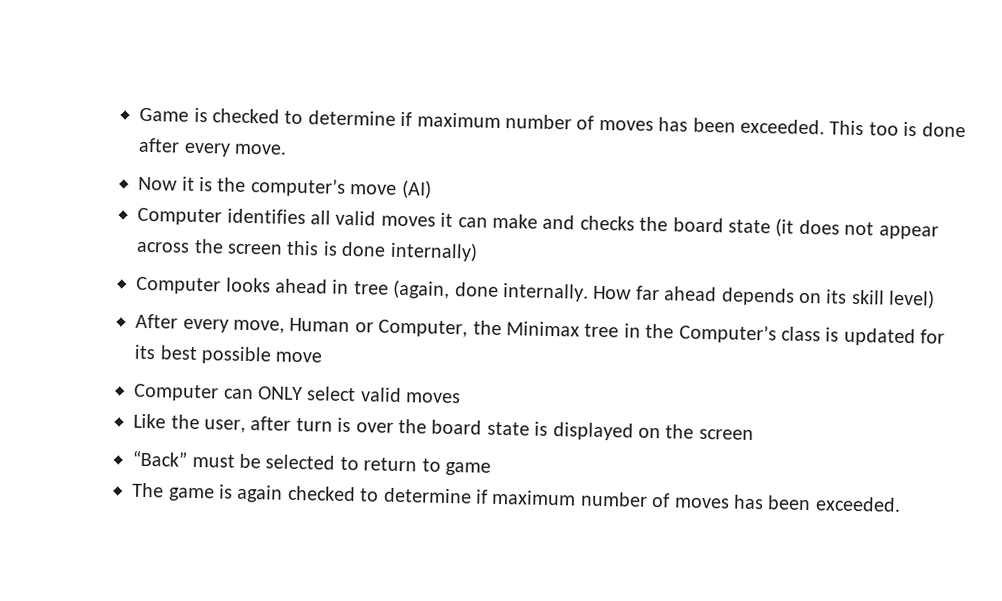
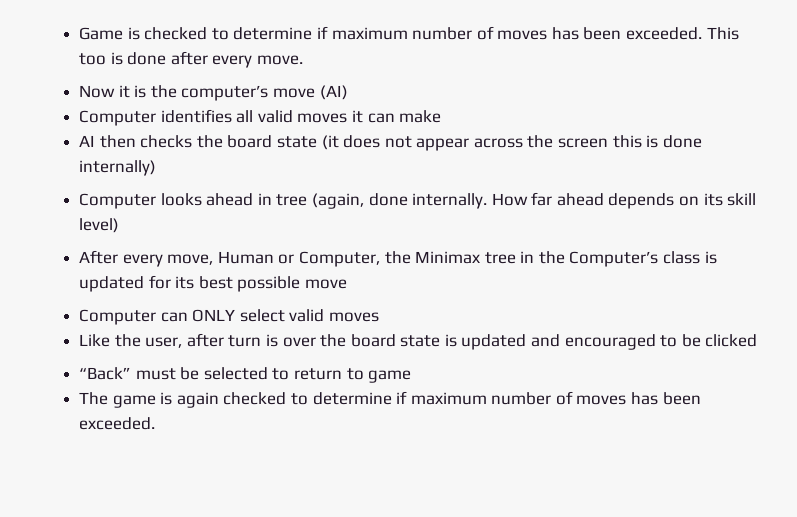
- Computer identifies all valid moves it can make and checks the board state (it does not appear across the screen this is done internally)
+ Computer identifies all valid moves it can make
+ AI then checks the board state (it does not appear across the screen this is done internally)
- Like the user, after turn is over the board state is displayed on the screen
+ Like the user, after turn is over the board state is updated and encouraged to be clicked

